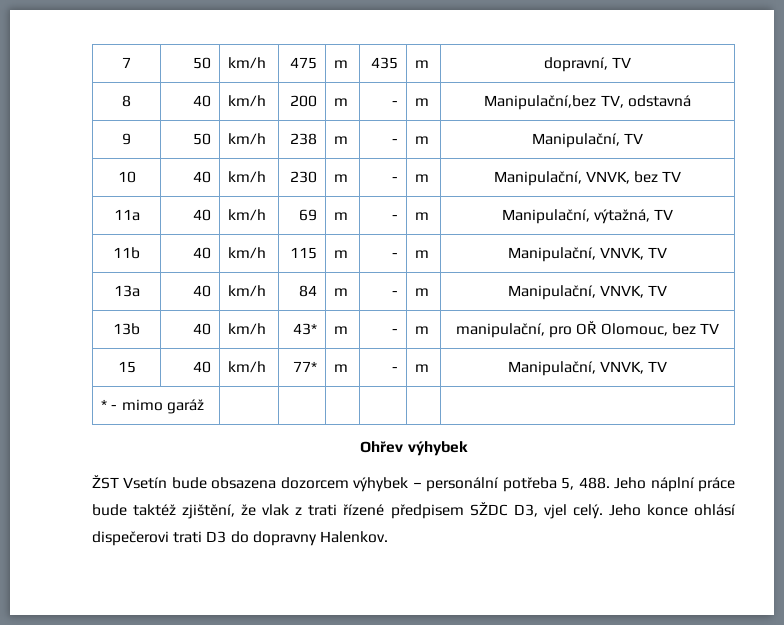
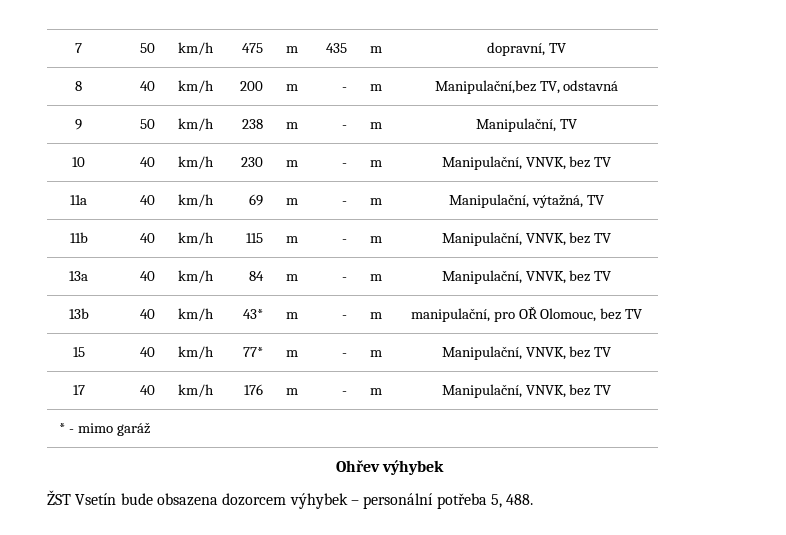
- 11b | 40 | km/h | 115 | m | - | m | Manipulační, VNVK, TV
+ 11b | 40 | km/h | 115 | m | - | m | Manipulační, VNVK, bez TV
- 13a | 40 | km/h | 84 | m | - | m | Manipulační, VNVK, TV
+ 13a | 40 | km/h | 84 | m | - | m | Manipulační, VNVK, bez TV
- 15 | 40 | km/h | 77* | m | - | m | Manipulační, VNVK, TV
+ 15 | 40 | km/h | 77* | m | - | m | Manipulační, VNVK, bez TV
+ 17 | 40 | km/h | 176 | m | - | m | Manipulační, VNVK, bez TV
- ŽST Vsetín bude obsazena dozorcem výhybek – personální potřeba 5, 488. Jeho náplní práce bude taktéž zjištění, že vlak z trati řízené předpisem SŽDC D3, vjel celý. Jeho konce ohlásí dispečerovi trati D3 do dopravny Halenkov.
+ ŽST Vsetín bude obsazena dozorcem výhybek – personální potřeba 5, 488.

